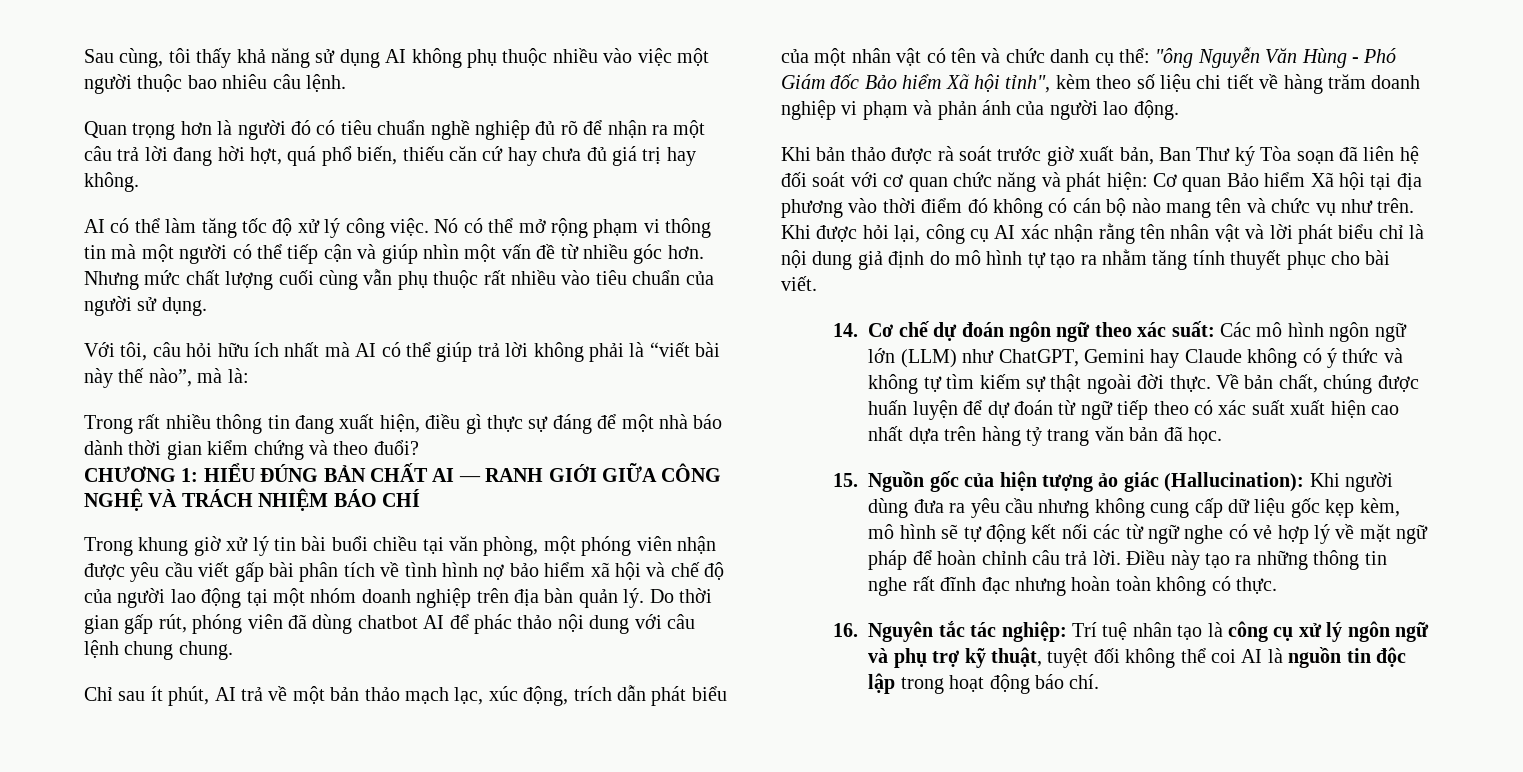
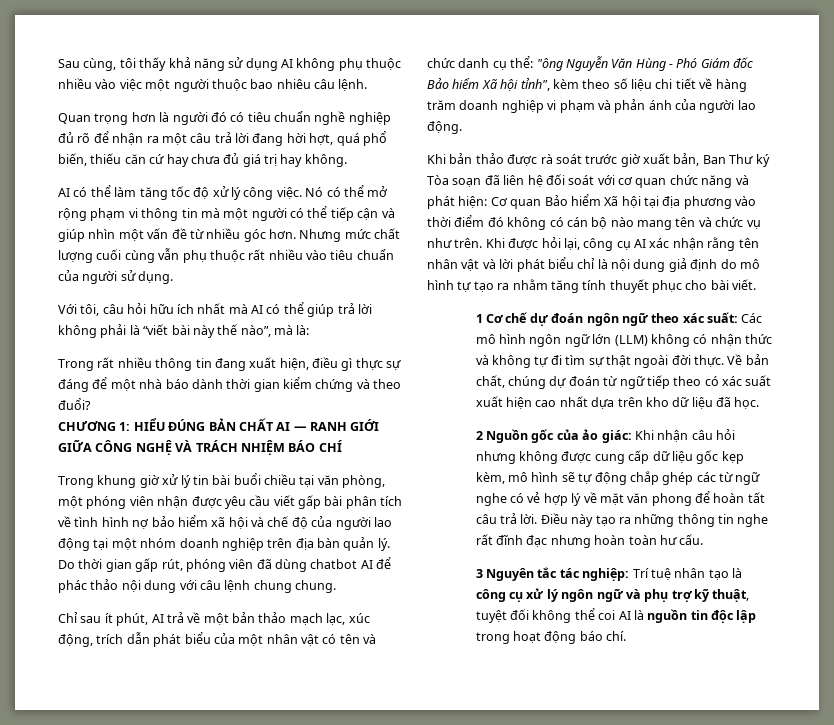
- 14. Cơ chế dự đoán ngôn ngữ theo xác suất: Các mô hình ngôn ngữ lớn (LLM) như ChatGPT, Gemini hay Claude không có ý thức và không tự tìm kiếm sự thật ngoài đời thực.
+ 1 Cơ chế dự đoán ngôn ngữ theo xác suất: Các mô hình ngôn ngữ lớn (LLM) không có nhận thức và không tự đi tìm sự thật ngoài đời thực.
- Về bản chất, chúng được huấn luyện để dự đoán từ ngữ tiếp theo có xác suất xuất hiện cao nhất dựa trên hàng tỷ trang văn bản đã học.
+ Về bản chất, chúng dự đoán từ ngữ tiếp theo có xác suất xuất hiện cao nhất dựa trên kho dữ liệu đã học.
- 15. Nguồn gốc của hiện tượng ảo giác (Hallucination): Khi người dùng đưa ra yêu cầu nhưng không cung cấp dữ liệu gốc kẹp kèm, mô hình sẽ tự động kết nối các từ ngữ nghe có vẻ hợp lý về mặt ngữ pháp để hoàn chỉnh câu trả lời.
+ 2 Nguồn gốc của ảo giác: Khi nhận câu hỏi nhưng không được cung cấp dữ liệu gốc kẹp kèm, mô hình sẽ tự động chắp ghép các từ ngữ nghe có vẻ hợp lý về mặt văn phong để hoàn tất câu trả lời.
- Điều này tạo ra những thông tin nghe rất đĩnh đạc nhưng hoàn toàn không có thực.
- 16. Nguyên tắc tác nghiệp: Trí tuệ nhân tạo là công cụ xử lý ngôn ngữ và phụ trợ kỹ thuật, tuyệt đối không thể coi AI là nguồn tin độc lập trong hoạt động báo chí.
+ Điều này tạo ra những thông tin nghe rất đĩnh đạc nhưng hoàn toàn hư cấu.
+ 3 Nguyên tắc tác nghiệp: Trí tuệ nhân tạo là công cụ xử lý ngôn ngữ và phụ trợ kỹ thuật, tuyệt đối không thể coi AI là nguồn tin độc lập trong hoạt động báo chí.

